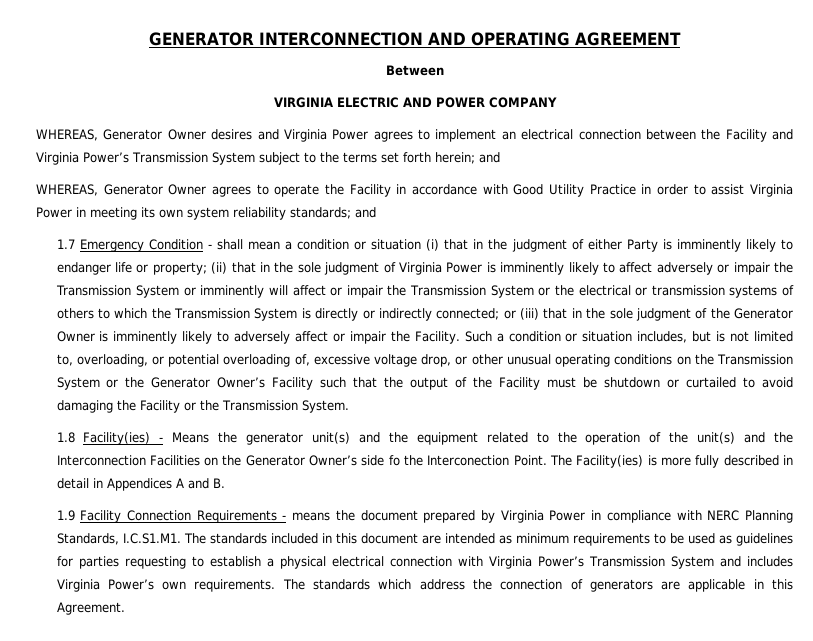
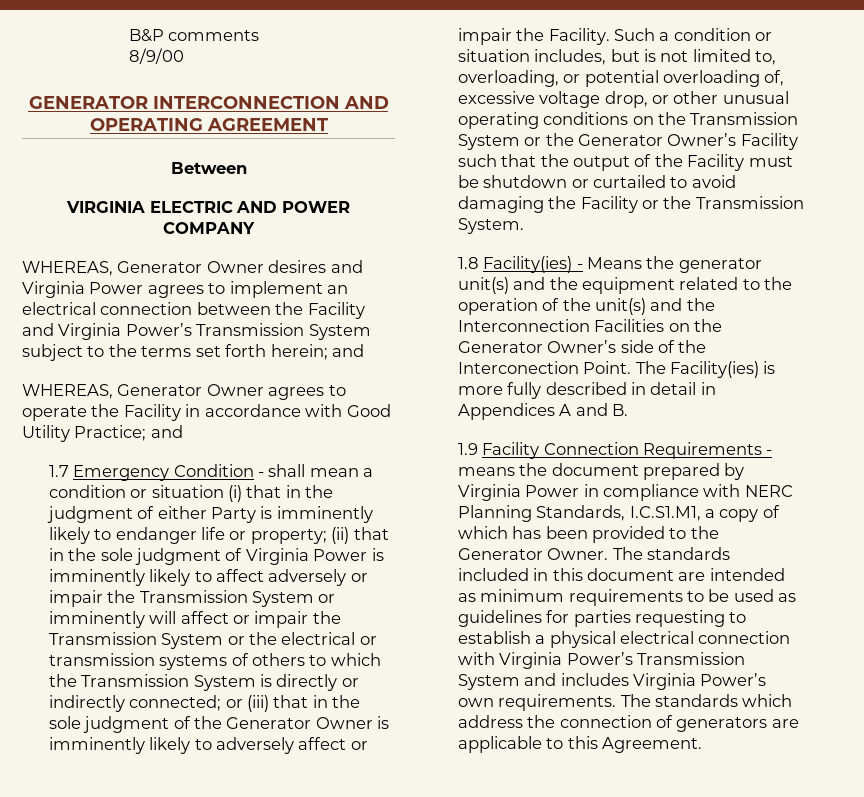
+ B&P comments
+ 8/9/00
- WHEREAS, Generator Owner agrees to operate the Facility in accordance with Good Utility Practice in order to assist Virginia Power in meeting its own system reliability standards; and
+ WHEREAS, Generator Owner agrees to operate the Facility in accordance with Good Utility Practice; and
- 1.8 Facility(ies) - Means the generator unit(s) and the equipment related to the operation of the unit(s) and the Interconnection Facilities on the Generator Owner’s side fo the Interconection Point.
+ 1.8 Facility(ies) - Means the generator unit(s) and the equipment related to the operation of the unit(s) and the Interconnection Facilities on the Generator Owner’s side of the Interconection Point.
- 1.9 Facility Connection Requirements - means the document prepared by Virginia Power in compliance with NERC Planning Standards, I.C.S1.M1. The standards included in this document are intended as minimum requirements to be used as guidelines for parties requesting to establish a physical electrical connection with Virginia Power’s Transmission System and includes Virginia Power’s own requirements.
+ 1.9 Facility Connection Requirements - means the document prepared by Virginia Power in compliance with NERC Planning Standards, I.C.S1.M1, a copy of which has been provided to the Generator Owner. The standards included in this document are intended as minimum requirements to be used as guidelines for parties requesting to establish a physical electrical connection with Virginia Power’s Transmission System and includes Virginia Power’s own requirements.
- The standards which address the connection of generators are applicable in this Agreement.
+ The standards which address the connection of generators are applicable to this Agreement.

